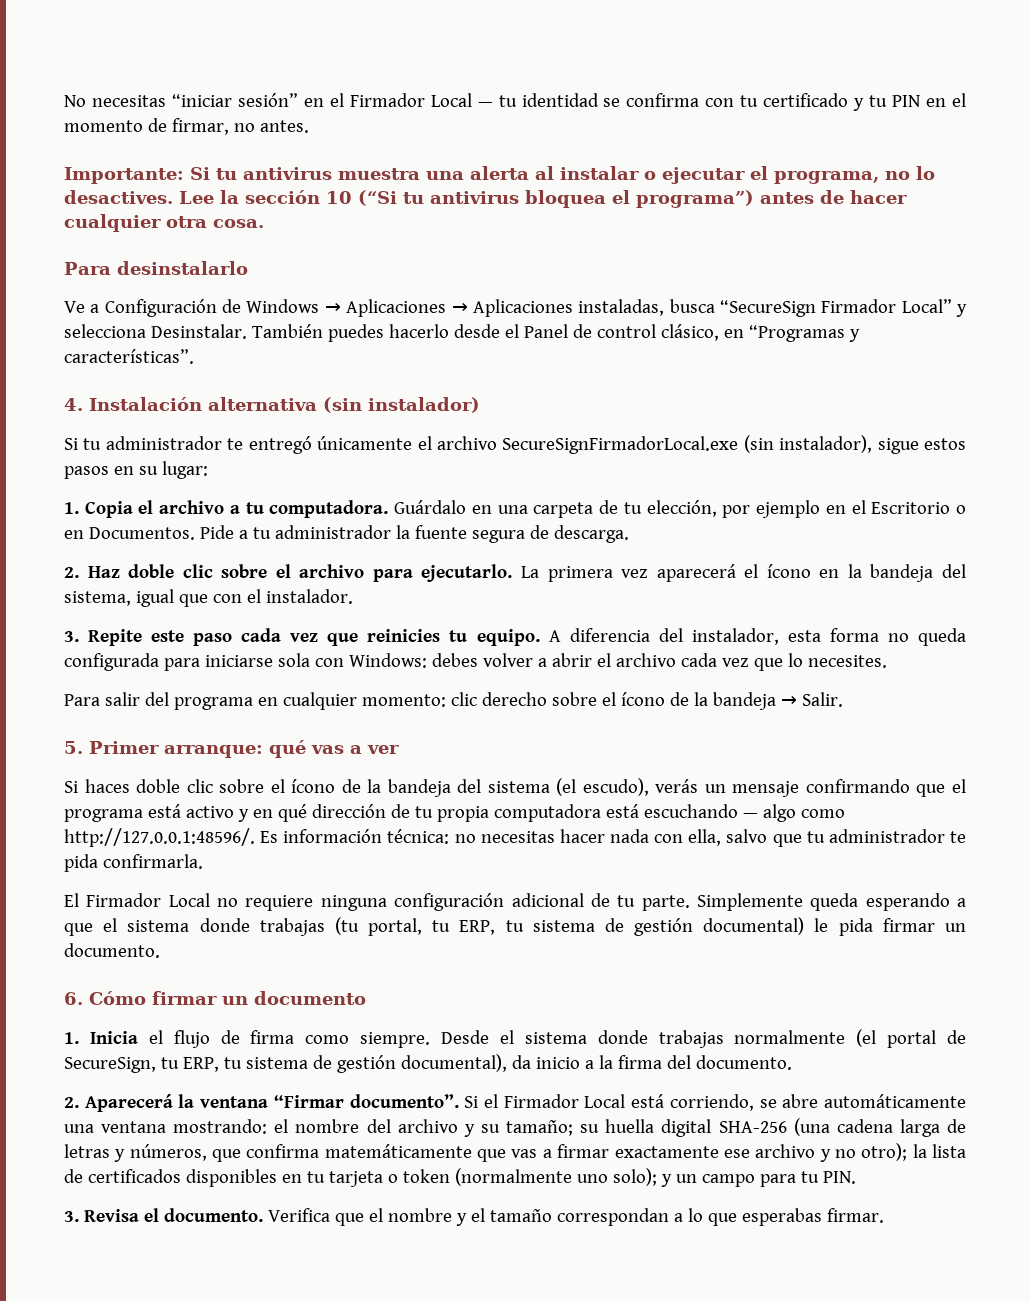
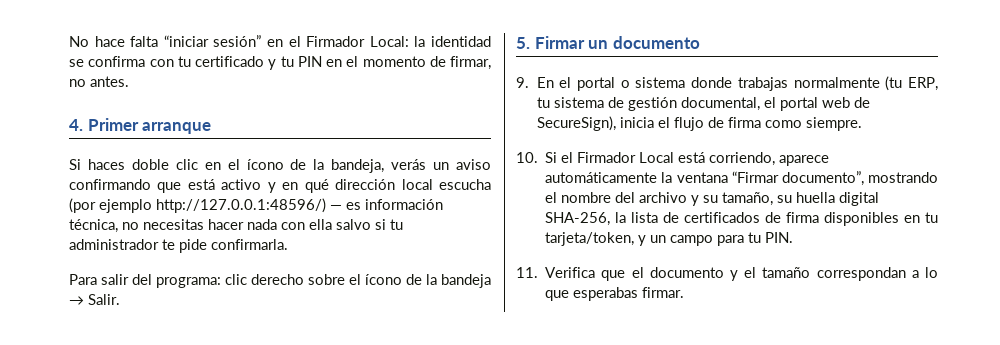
- No necesitas “iniciar sesión” en el Firmador Local — tu identidad se confirma con tu certificado y tu PIN en el momento de firmar, no antes.
+ No hace falta “iniciar sesión” en el Firmador Local: la identidad se confirma con tu certificado y tu PIN en el momento de firmar, no antes.
- Importante: Si tu antivirus muestra una alerta al instalar o ejecutar el programa, no lo desactives. Lee la sección 10 (“Si tu antivirus bloquea el programa”) antes de hacer cualquier otra cosa.
- Para desinstalarlo
- Ve a Configuración de Windows → Aplicaciones → Aplicaciones instaladas, busca “SecureSign Firmador Local” y selecciona Desinstalar. También puedes hacerlo desde el Panel de control clásico, en “Programas y características”.
- 4. Instalación alternativa (sin instalador)
- Si tu administrador te entregó únicamente el archivo SecureSignFirmadorLocal.exe (sin instalador), sigue estos pasos en su lugar:
- 1. Copia el archivo a tu computadora. Guárdalo en una carpeta de tu elección, por ejemplo en el Escritorio o en Documentos. Pide a tu administrador la fuente segura de descarga.
- 2. Haz doble clic sobre el archivo para ejecutarlo. La primera vez aparecerá el ícono en la bandeja del sistema, igual que con el instalador.
- 3. Repite este paso cada vez que reinicies tu equipo. A diferencia del instalador, esta forma no queda configurada para iniciarse sola con Windows: debes volver a abrir el archivo cada vez que lo necesites.
+ 4. Primer arranque
+ Si haces doble clic en el ícono de la bandeja, verás un aviso confirmando que está activo y en qué dirección local escucha (por ejemplo http://127.0.0.1:48596/) — es información técnica, no necesitas hacer nada con ella salvo si tu administrador te pide confirmarla.
- Para salir del programa en cualquier momento: clic derecho sobre el ícono de la bandeja → Salir.
+ Para salir del programa: clic derecho sobre el ícono de la bandeja → Salir.
- 5. Primer arranque: qué vas a ver
- Si haces doble clic sobre el ícono de la bandeja del sistema (el escudo), verás un mensaje confirmando que el programa está activo y en qué dirección de tu propia computadora está escuchando — algo como http://127.0.0.1:48596/. Es información técnica: no necesitas hacer nada con ella, salvo que tu administrador te pida confirmarla.
- El Firmador Local no requiere ninguna configuración adicional de tu parte. Simplemente queda esperando a que el sistema donde trabajas (tu portal, tu ERP, tu sistema de gestión documental) le pida firmar un documento.
- 6. Cómo firmar un documento
- 1. Inicia el flujo de firma como siempre. Desde el sistema donde trabajas normalmente (el portal de SecureSign, tu ERP, tu sistema de gestión documental), da inicio a la firma del documento.
- 2. Aparecerá la ventana “Firmar documento”. Si el Firmador Local está corriendo, se abre automáticamente una ventana mostrando: el nombre del archivo y su tamaño; su huella digital SHA-256 (una cadena larga de letras y números, que confirma matemáticamente que vas a firmar exactamente ese archivo y no otro); la lista de certificados disponibles en tu tarjeta o token (normalmente uno solo); y un campo para tu PIN.
+ 5. Firmar un documento
+ 9. En el portal o sistema donde trabajas normalmente (tu ERP, tu sistema de gestión documental, el portal web de SecureSign), inicia el flujo de firma como siempre.
+ 10. Si el Firmador Local está corriendo, aparece automáticamente la ventana “Firmar documento”, mostrando el nombre del archivo y su tamaño, su huella digital SHA-256, la lista de certificados de firma disponibles en tu tarjeta/token, y un campo para tu PIN.
- 3. Revisa el documento. Verifica que el nombre y el tamaño correspondan a lo que esperabas firmar.
+ 11. Verifica que el documento y el tamaño correspondan a lo que esperabas firmar.

